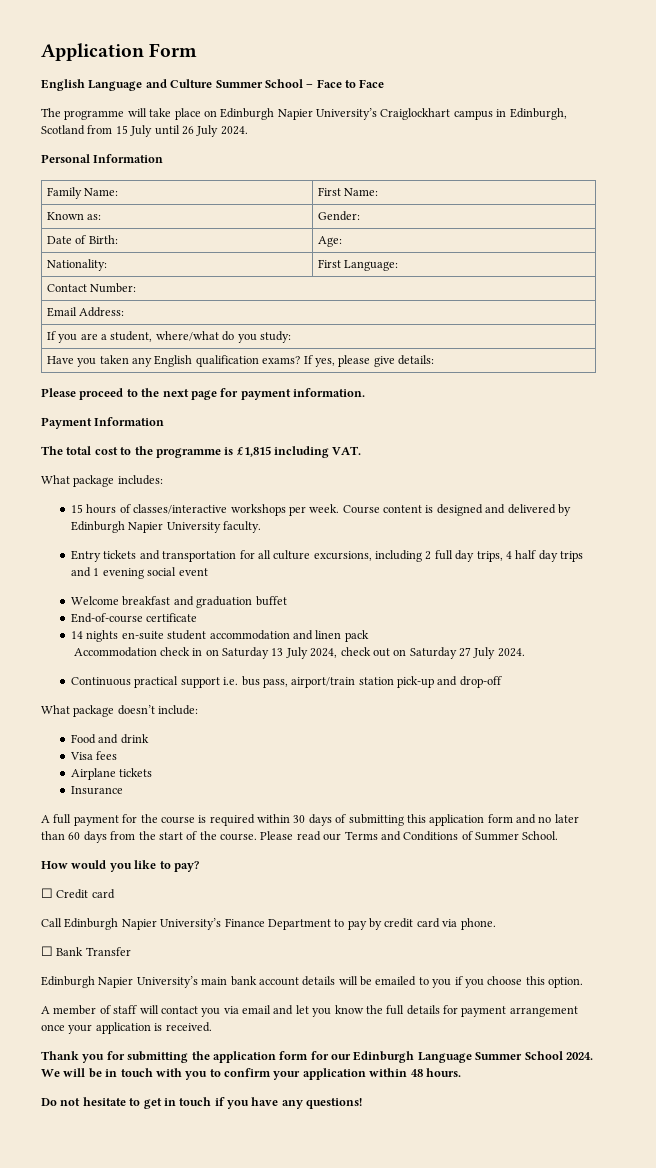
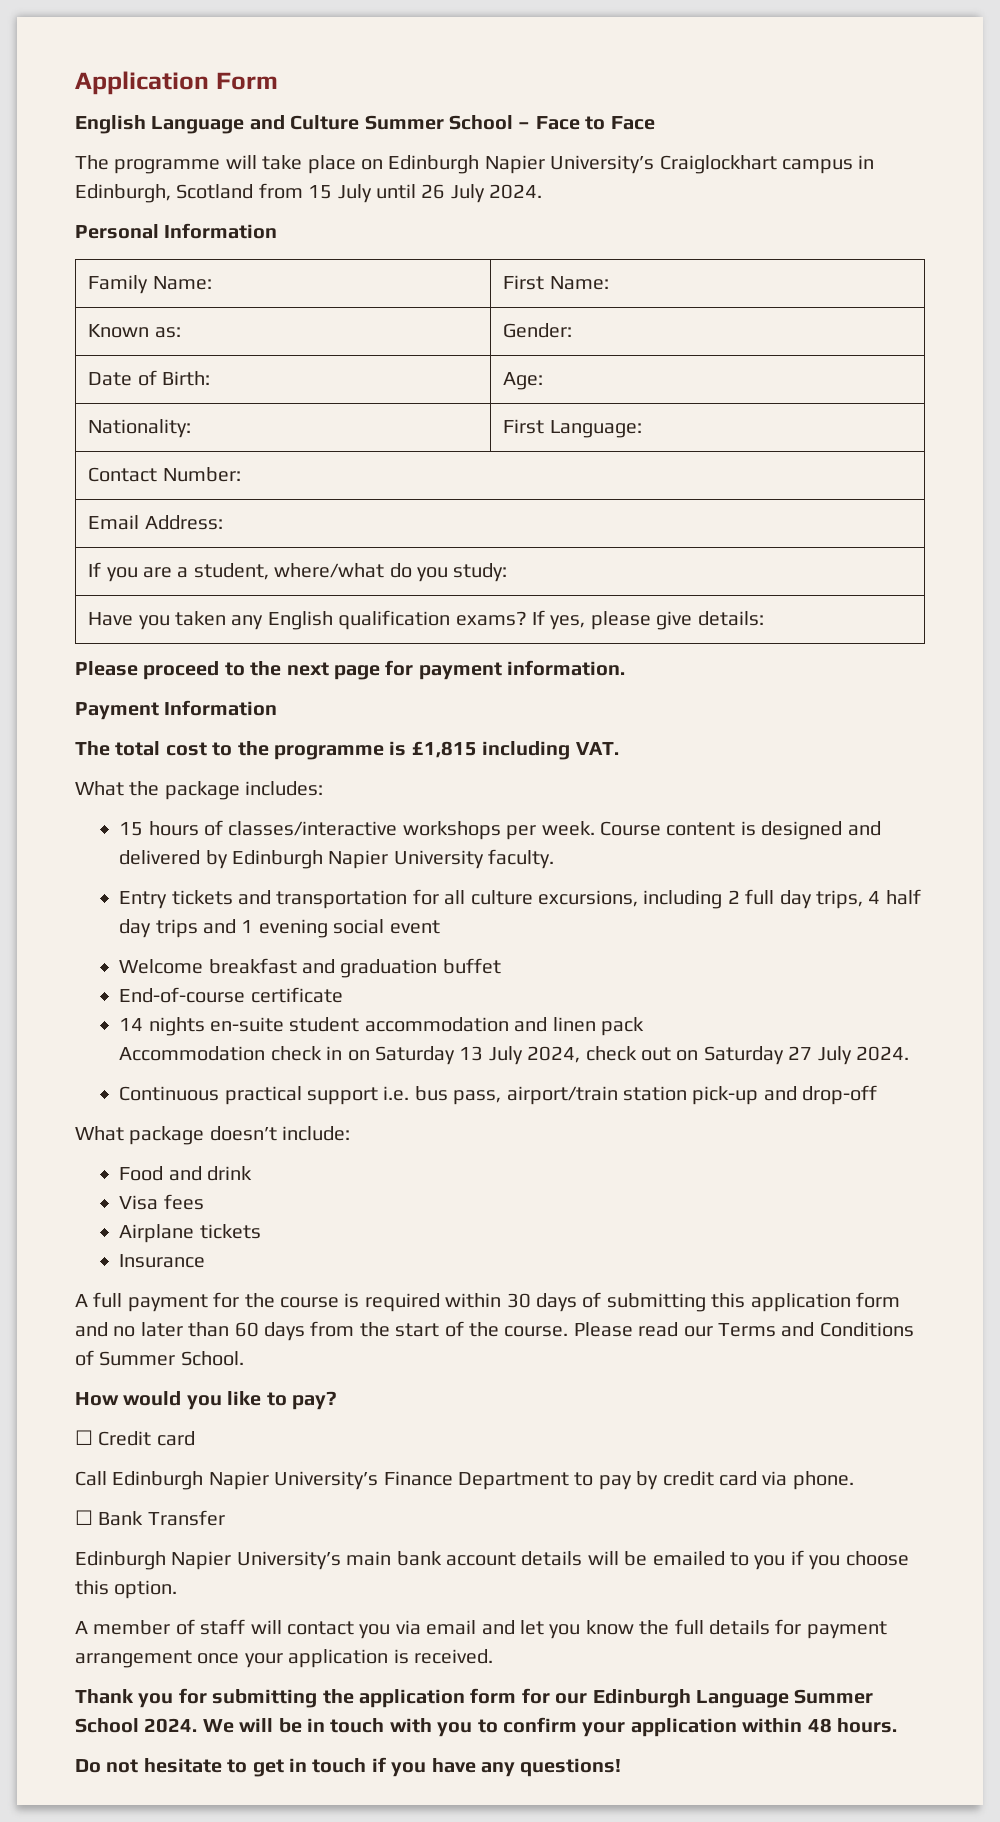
- What package includes:
+ What the package includes:

